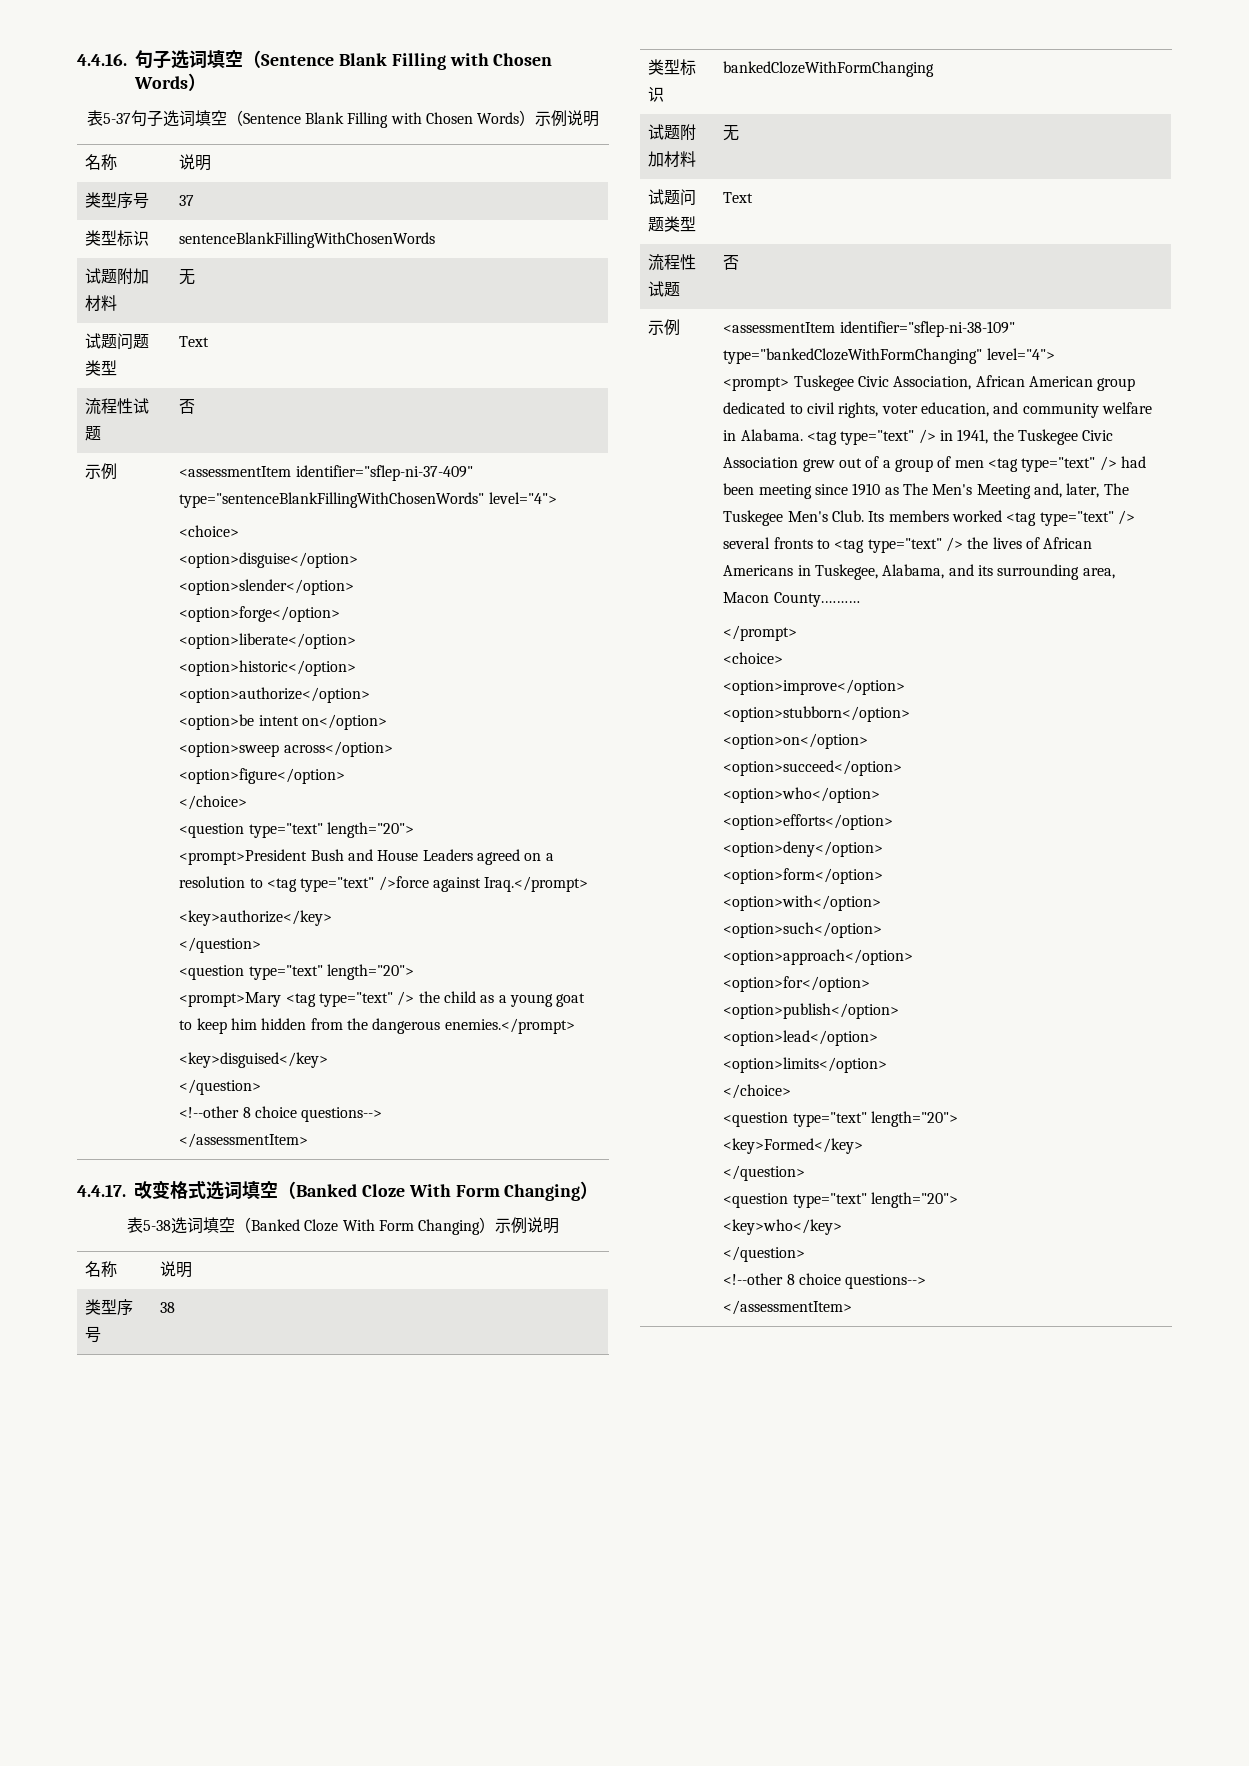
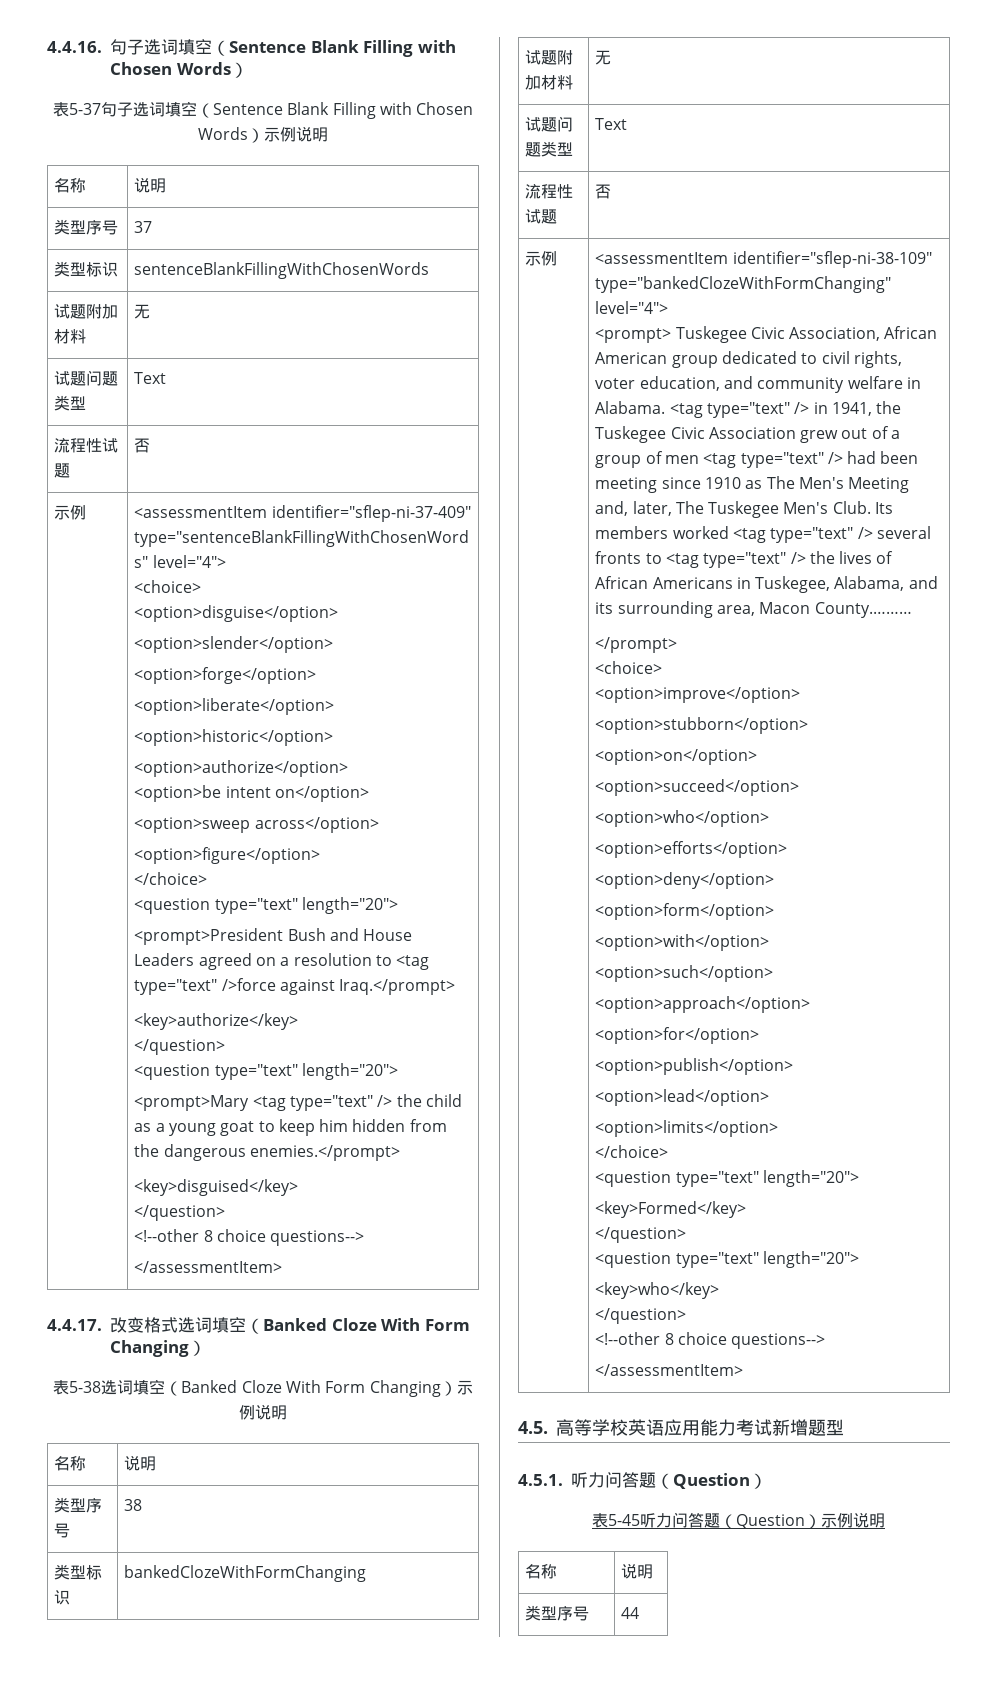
+ 4.5.高等学校英语应用能力考试新增题型
+ 4.5.1.听力问答题（Question）
+ 表5-45听力问答题（Question）示例说明
+ 名称 | 说明
+ 类型序号 | 44

